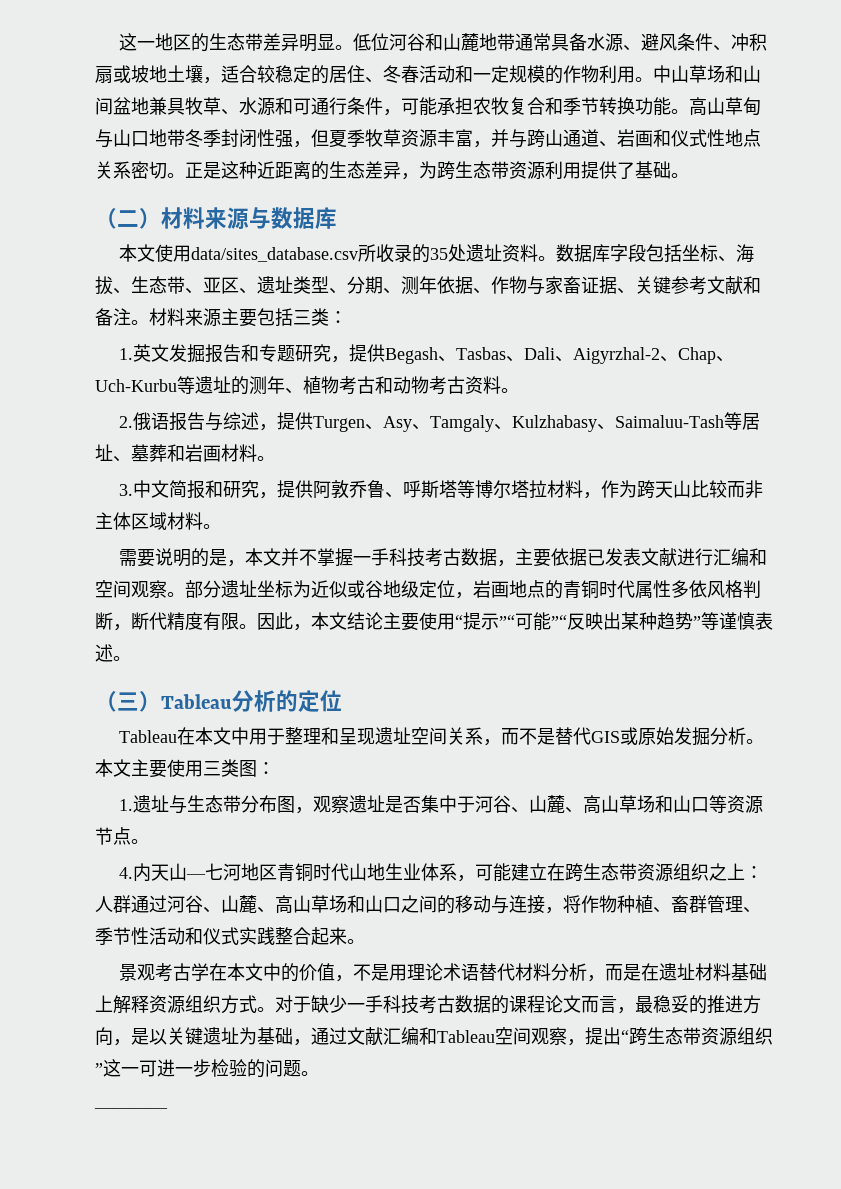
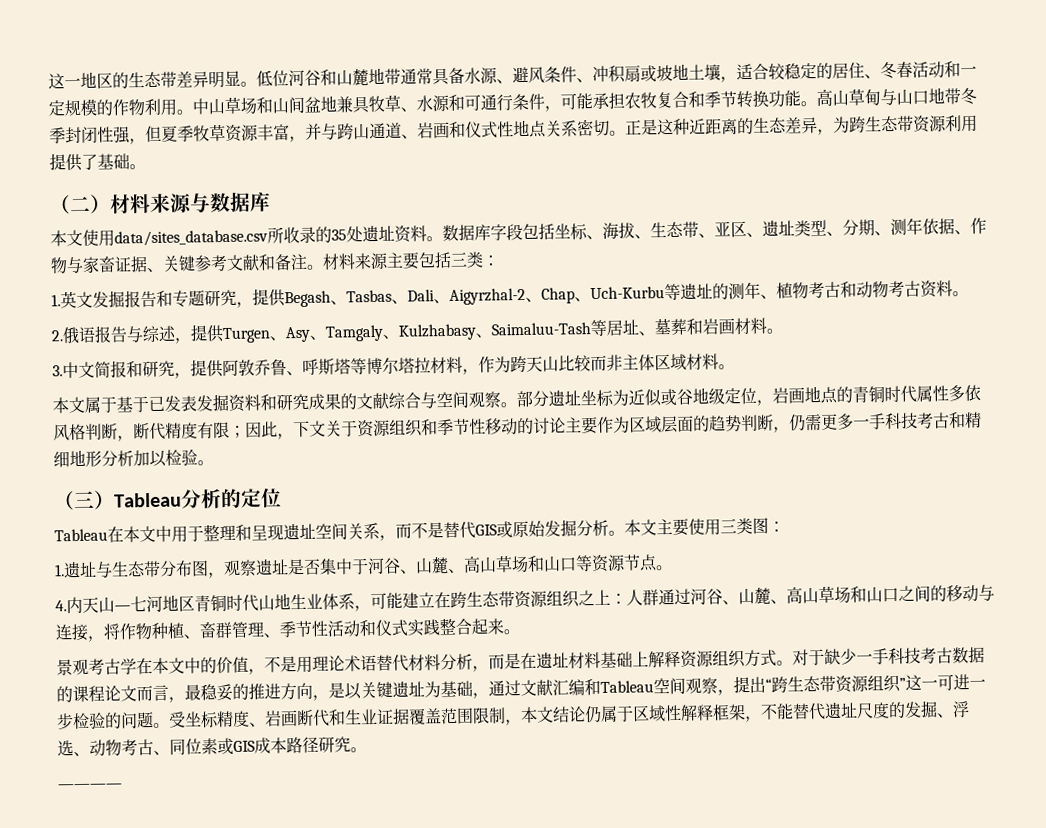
- 需要说明的是，本文并不掌握一手科技考古数据，主要依据已发表文献进行汇编和空间观察。
+ 本文属于基于已发表发掘资料和研究成果的文献综合与空间观察。
- 部分遗址坐标为近似或谷地级定位，岩画地点的青铜时代属性多依风格判断，断代精度有限。因此，本文结论主要使用“提示”“可能”“反映出某种趋势”等谨慎表述。
+ 部分遗址坐标为近似或谷地级定位，岩画地点的青铜时代属性多依风格判断，断代精度有限；因此，下文关于资源组织和季节性移动的讨论主要作为区域层面的趋势判断，仍需更多一手科技考古和精细地形分析加以检验。
+ 受坐标精度、岩画断代和生业证据覆盖范围限制，本文结论仍属于区域性解释框架，不能替代遗址尺度的发掘、浮选、动物考古、同位素或GIS成本路径研究。

